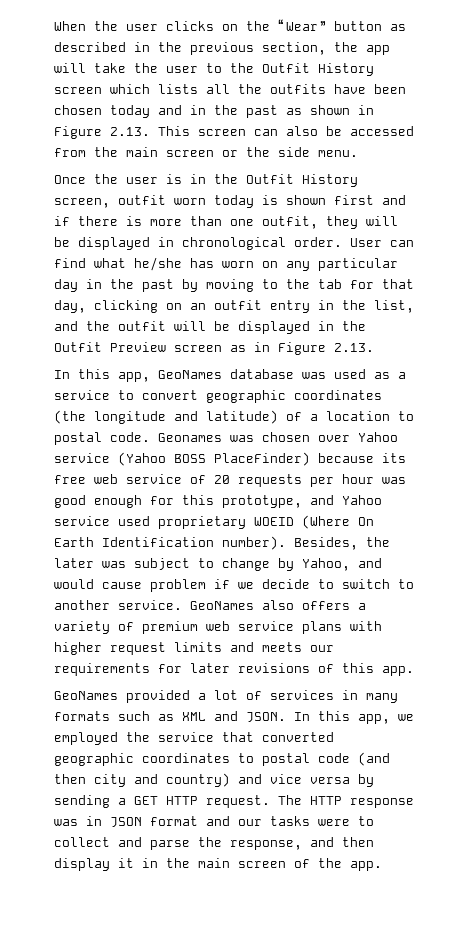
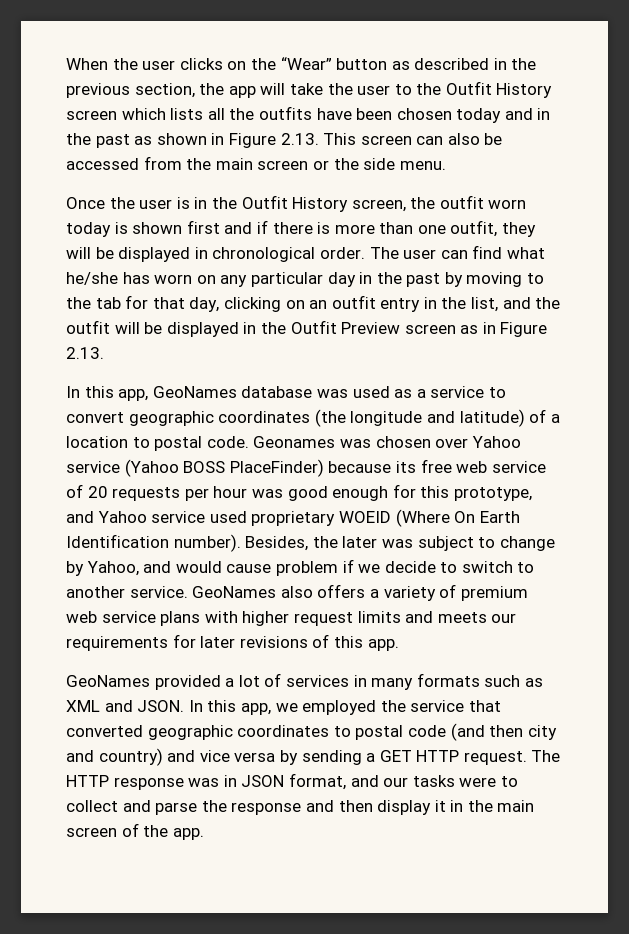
- Once the user is in the Outfit History screen, outfit worn today is shown first and if there is more than one outfit, they will be displayed in chronological order.
+ Once the user is in the Outfit History screen, the outfit worn today is shown first and if there is more than one outfit, they will be displayed in chronological order.
- User can find what he/she has worn on any particular day in the past by moving to the tab for that day, clicking on an outfit entry in the list, and the outfit will be displayed in the Outfit Preview screen as in Figure 2.13.
+ The user can find what he/she has worn on any particular day in the past by moving to the tab for that day, clicking on an outfit entry in the list, and the outfit will be displayed in the Outfit Preview screen as in Figure 2.13.
- The HTTP response was in JSON format and our tasks were to collect and parse the response, and then display it in the main screen of the app.
+ The HTTP response was in JSON format, and our tasks were to collect and parse the response and then display it in the main screen of the app.

